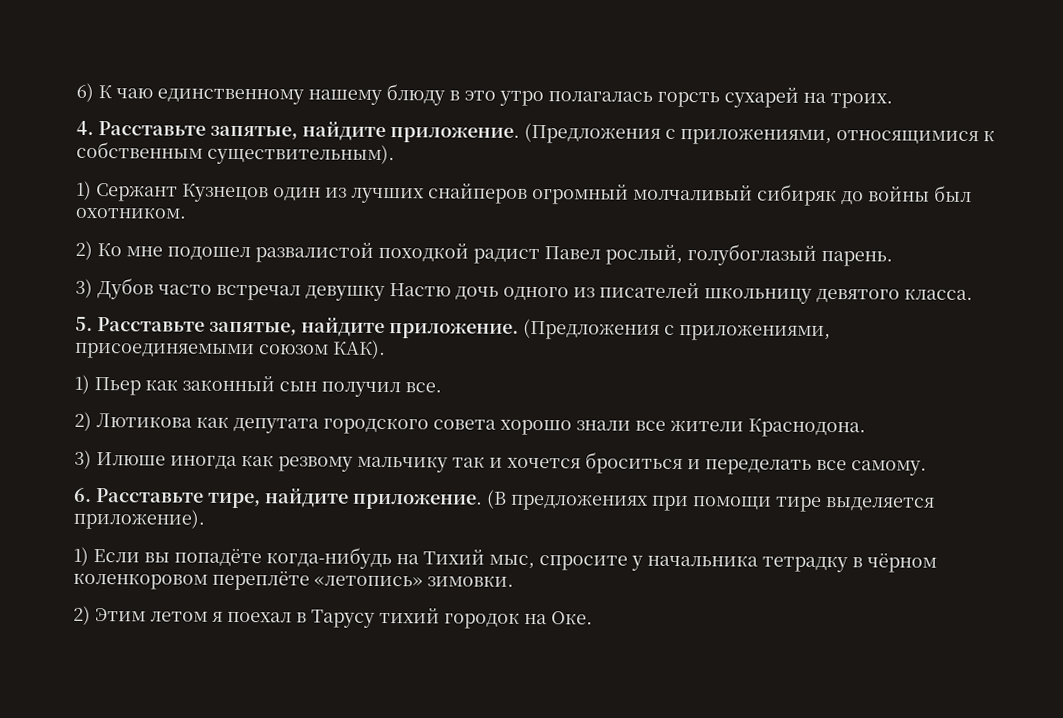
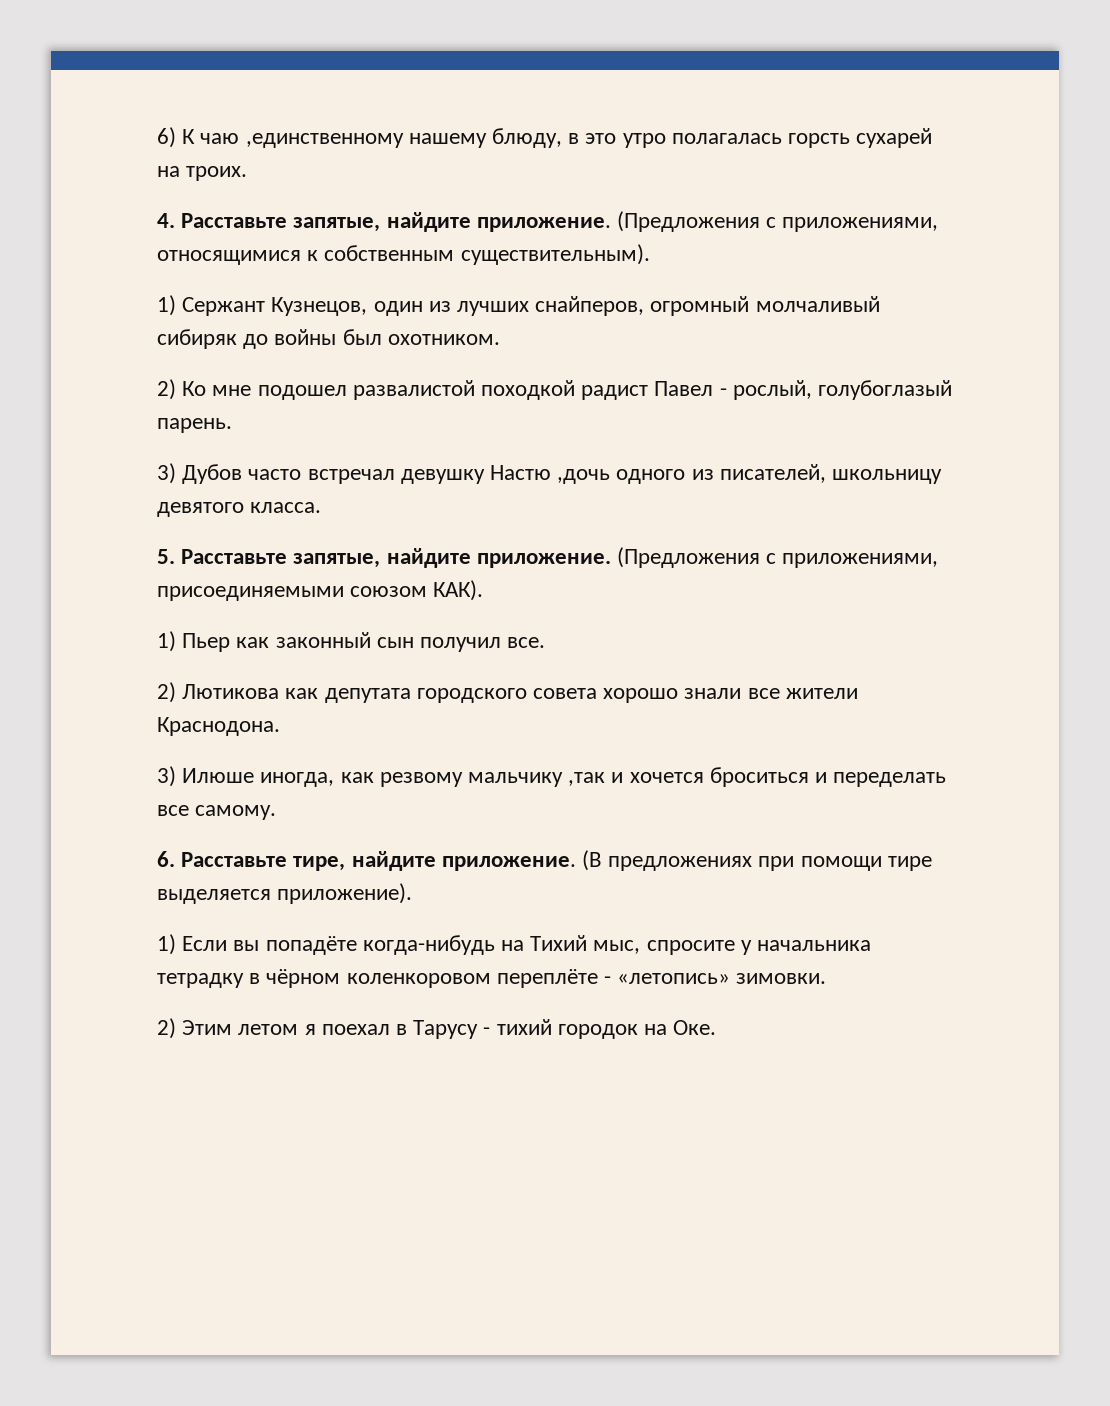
- 6) К чаю единственному нашему блюду в это утро полагалась горсть сухарей на троих.
+ 6) К чаю ,единственному нашему блюду, в это утро полагалась горсть сухарей на троих.
- 1) Сержант Кузнецов один из лучших снайперов огромный молчаливый сибиряк до войны был охотником.
+ 1) Сержант Кузнецов, один из лучших снайперов, огромный молчаливый сибиряк до войны был охотником.
- 2) Ко мне подошел развалистой походкой радист Павел рослый, голубоглазый парень.
+ 2) Ко мне подошел развалистой походкой радист Павел - рослый, голубоглазый парень.
- 3) Дубов часто встречал девушку Настю дочь одного из писателей школьницу девятого класса.
+ 3) Дубов часто встречал девушку Настю ,дочь одного из писателей, школьницу девятого класса.
- 3) Илюше иногда как резвому мальчику так и хочется броситься и переделать все самому.
+ 3) Илюше иногда, как резвому мальчику ,так и хочется броситься и переделать все самому.
- 1) Если вы попадёте когда-нибудь на Тихий мыс, спросите у начальника тетрадку в чёрном коленкоровом переплёте «летопись» зимовки.
+ 1) Если вы попадёте когда-нибудь на Тихий мыс, спросите у начальника тетрадку в чёрном коленкоровом переплёте - «летопись» зимовки.
- 2) Этим летом я поехал в Тарусу тихий городок на Оке.
+ 2) Этим летом я поехал в Тарусу - тихий городок на Оке.

